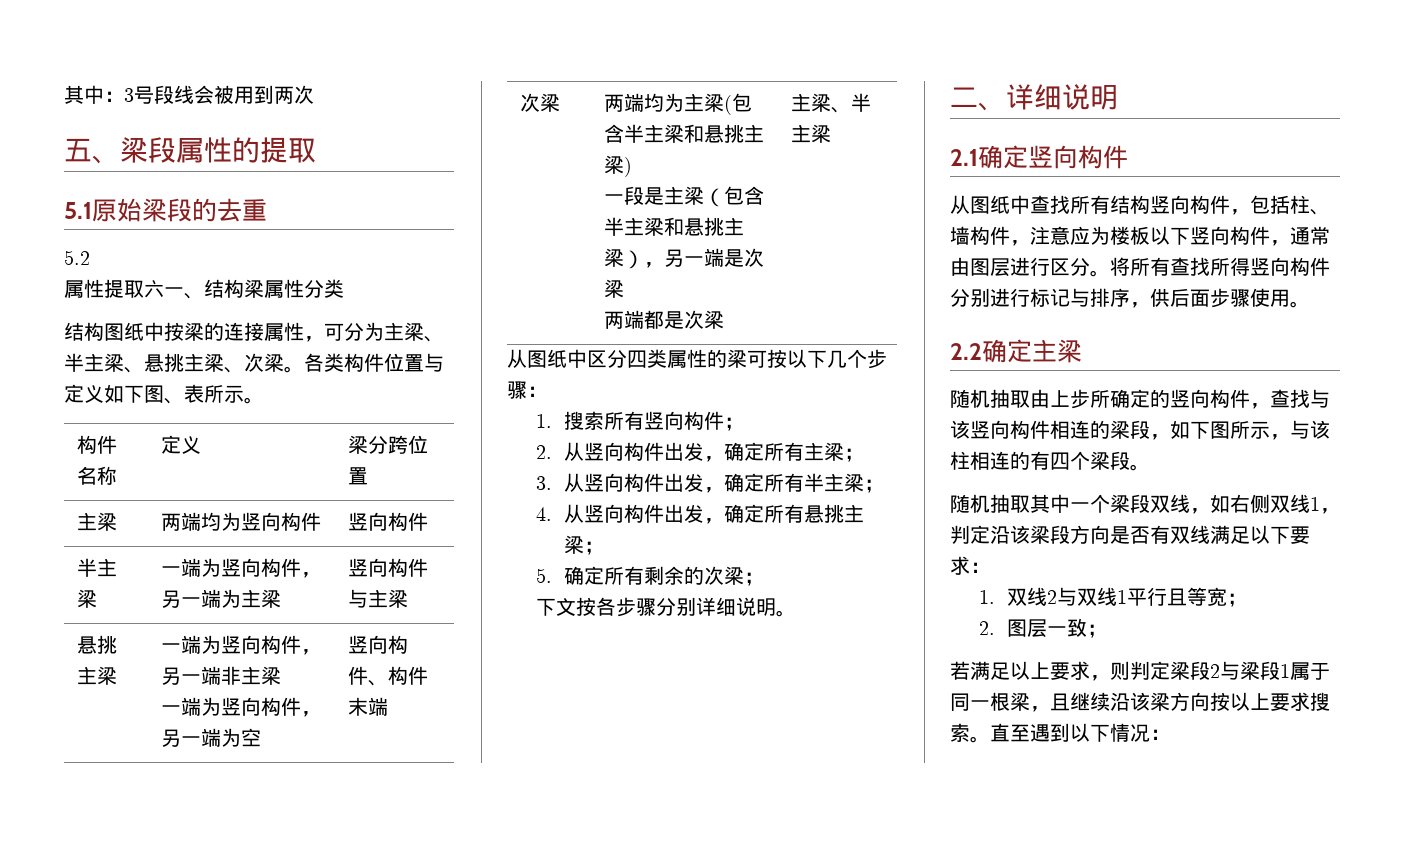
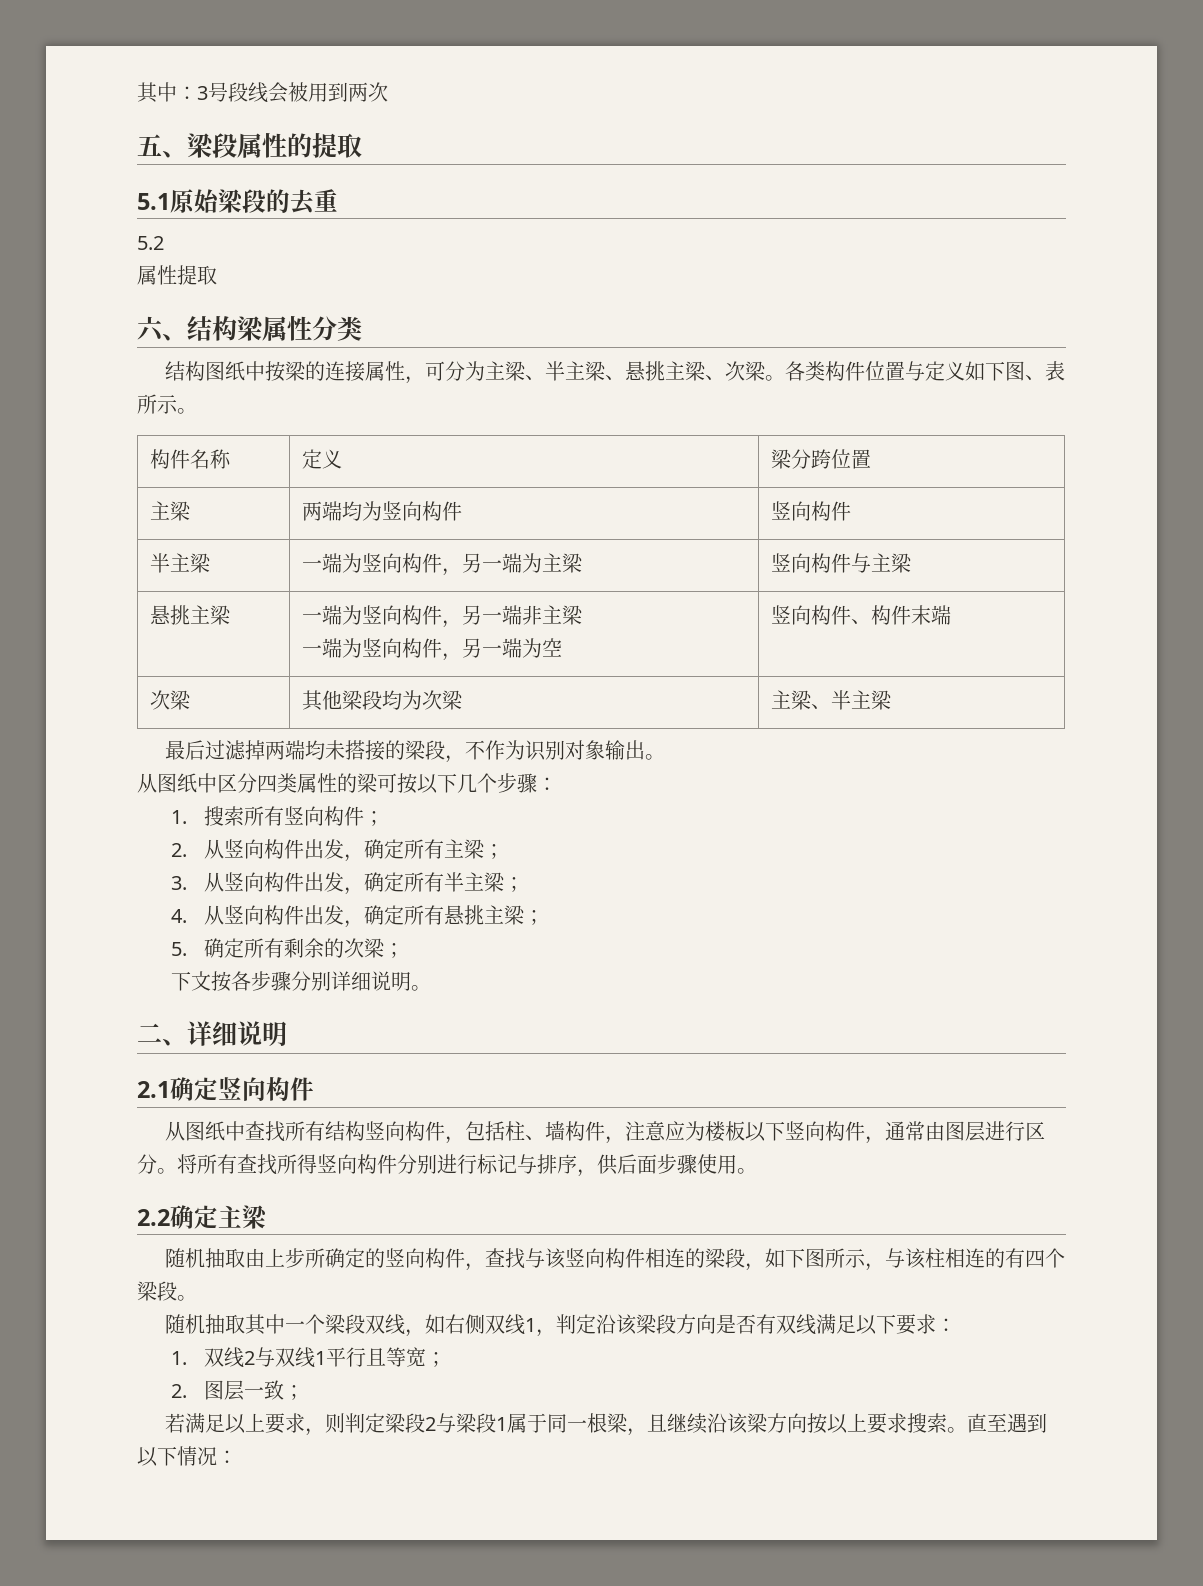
- 属性提取六一、结构梁属性分类
+ 属性提取
+ 六、结构梁属性分类
- 次梁 | 两端均为主梁(包含半主梁和悬挑主梁)
- 一段是主梁（包含半主梁和悬挑主梁），另一端是次梁
- 两端都是次梁 | 主梁、半主梁
+ 次梁 | 其他梁段均为次梁 | 主梁、半主梁
+ 最后过滤掉两端均未搭接的梁段，不作为识别对象输出。

